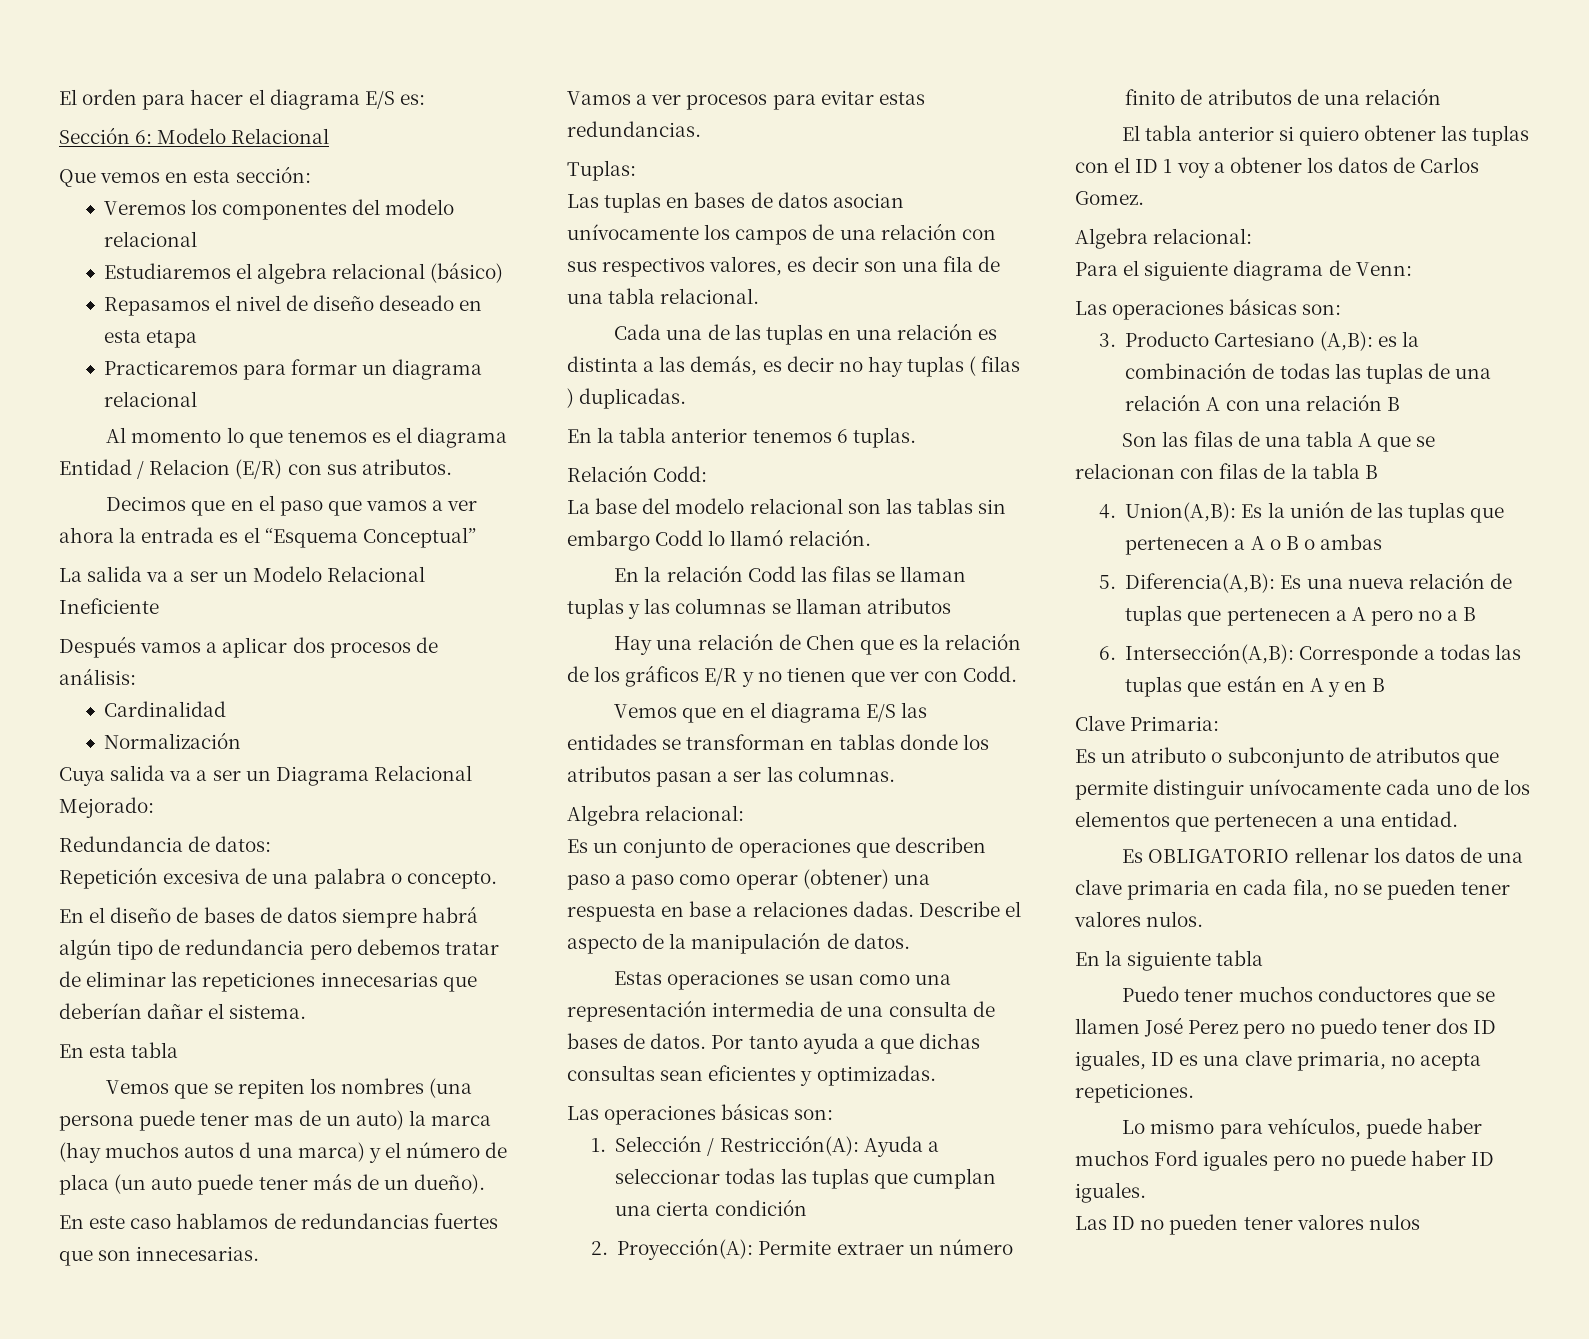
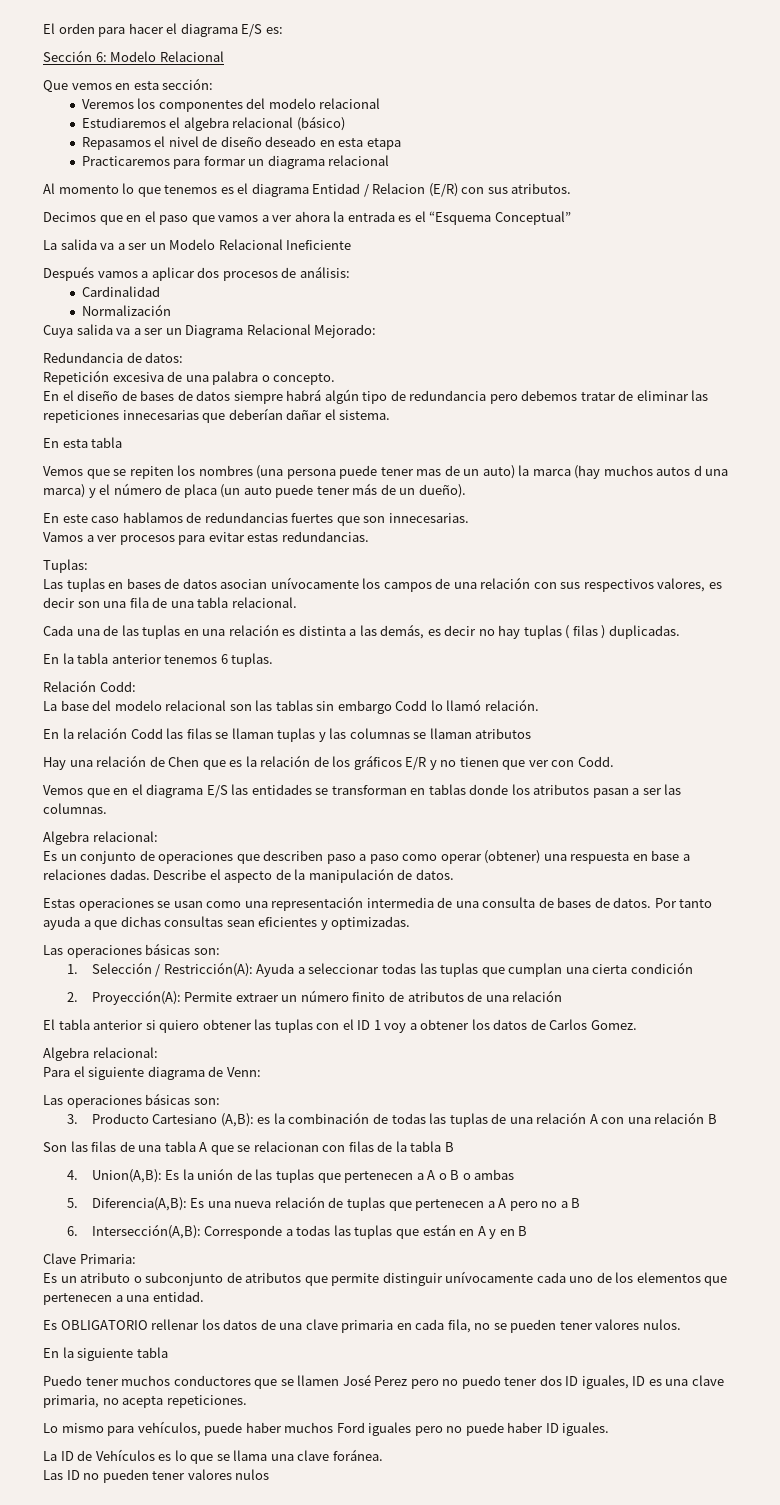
+ La ID de Vehículos es lo que se llama una clave foránea.

